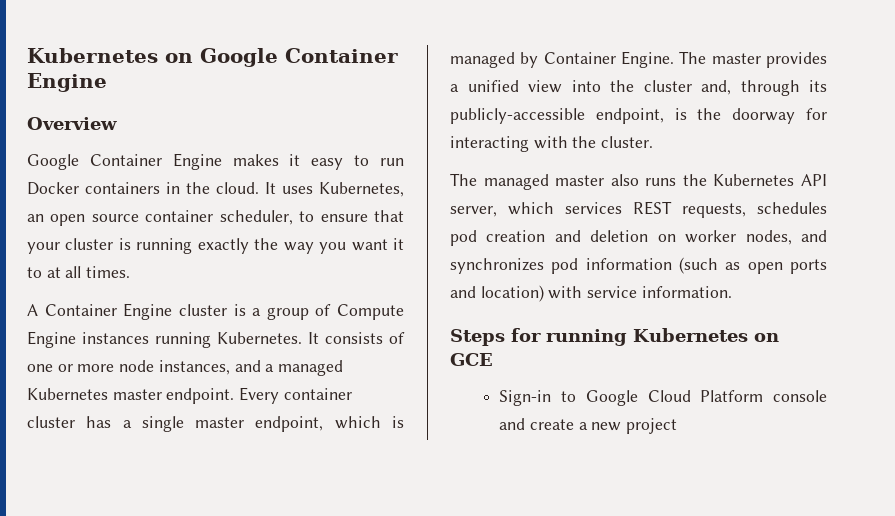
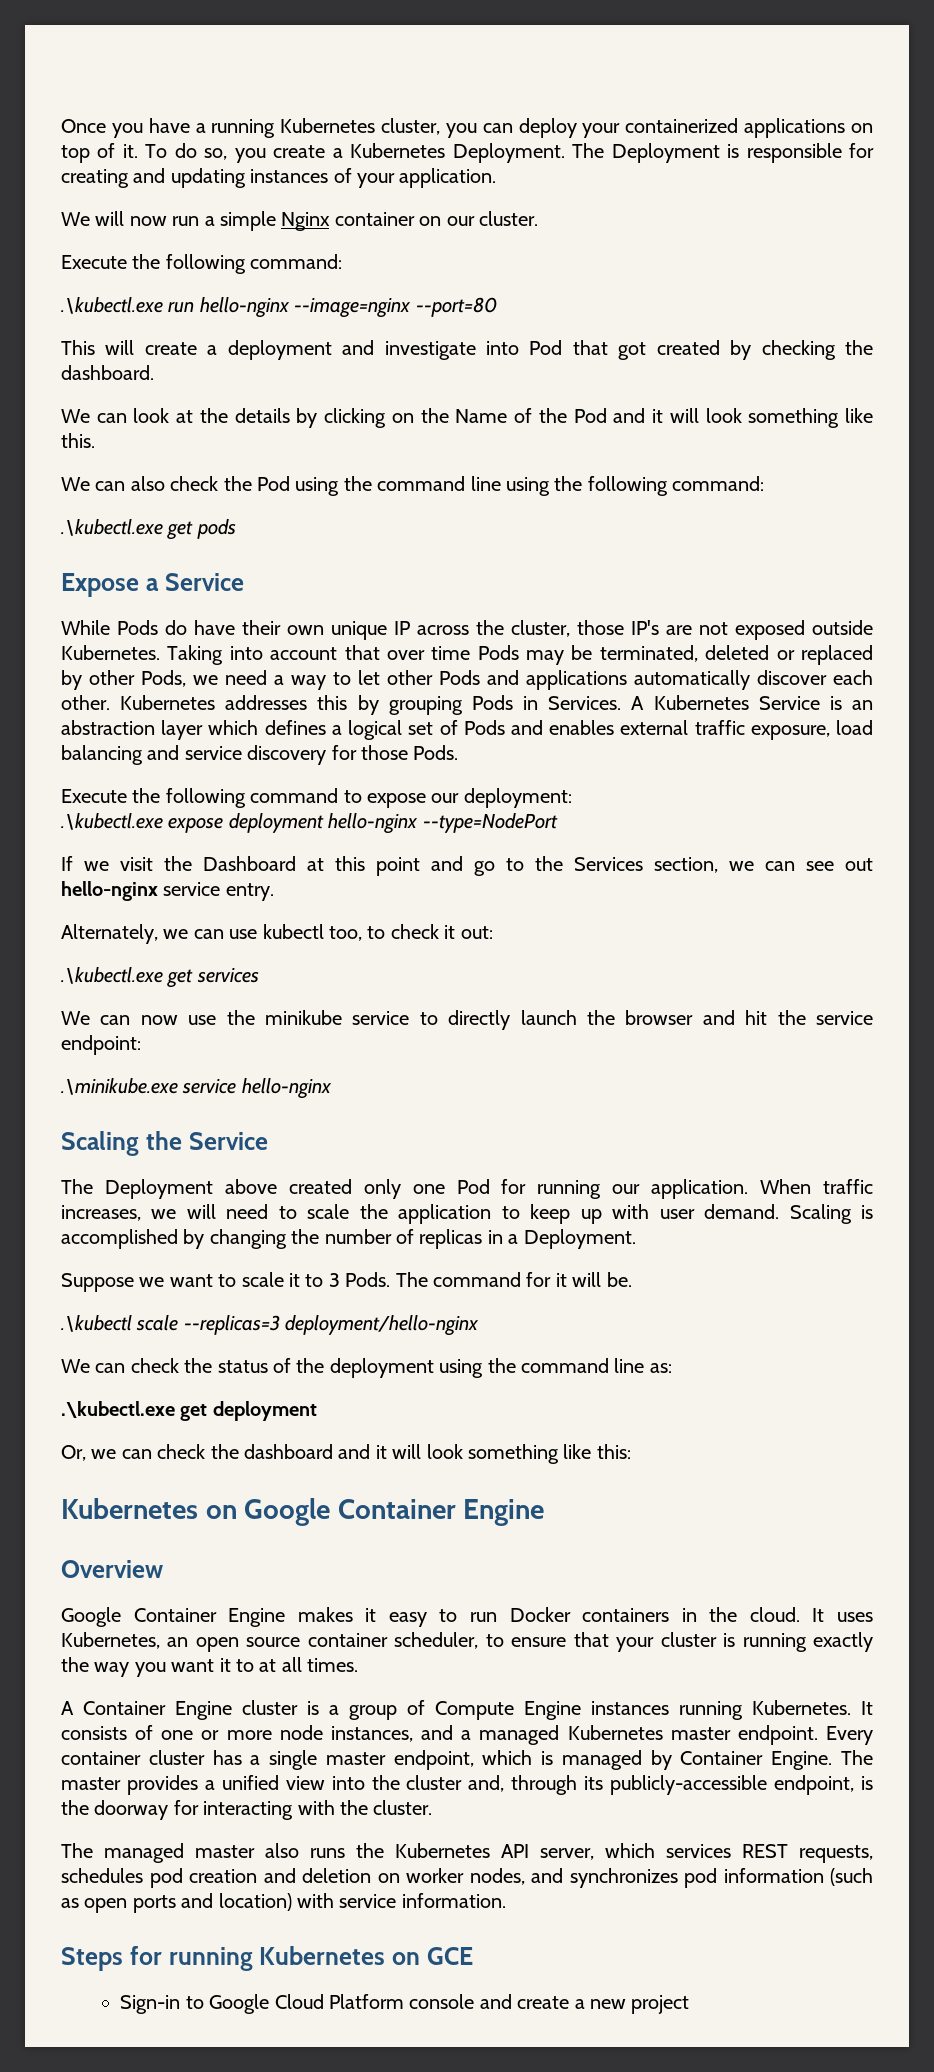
+ Once you have a running Kubernetes cluster, you can deploy your containerized applications on top of it. To do so, you create a Kubernetes Deployment. The Deployment is responsible for creating and updating instances of your application.
+ We will now run a simple Nginx container on our cluster.
+ Execute the following command:
+ .\kubectl.exe run hello-nginx --image=nginx --port=80
+ This will create a deployment and investigate into Pod that got created by checking the dashboard.
+ We can look at the details by clicking on the Name of the Pod and it will look something like this.
+ We can also check the Pod using the command line using the following command:
+ .\kubectl.exe get pods
+ Expose a Service
+ While Pods do have their own unique IP across the cluster, those IP's are not exposed outside Kubernetes. Taking into account that over time Pods may be terminated, deleted or replaced by other Pods, we need a way to let other Pods and applications automatically discover each other. Kubernetes addresses this by grouping Pods in Services. A Kubernetes Service is an abstraction layer which defines a logical set of Pods and enables external traffic exposure, load balancing and service discovery for those Pods.
+ Execute the following command to expose our deployment:
+ .\kubectl.exe expose deployment hello-nginx --type=NodePort
+ If we visit the Dashboard at this point and go to the Services section, we can see out hello-nginx service entry.
+ Alternately, we can use kubectl too, to check it out:
+ .\kubectl.exe get services
+ We can now use the minikube service to directly launch the browser and hit the service endpoint:
+ .\minikube.exe service hello-nginx
+ Scaling the Service
+ The Deployment above created only one Pod for running our application. When traffic increases, we will need to scale the application to keep up with user demand. Scaling is accomplished by changing the number of replicas in a Deployment.
+ Suppose we want to scale it to 3 Pods. The command for it will be.
+ .\kubectl scale --replicas=3 deployment/hello-nginx
+ We can check the status of the deployment using the command line as:
+ .\kubectl.exe get deployment
+ Or, we can check the dashboard and it will look something like this:

